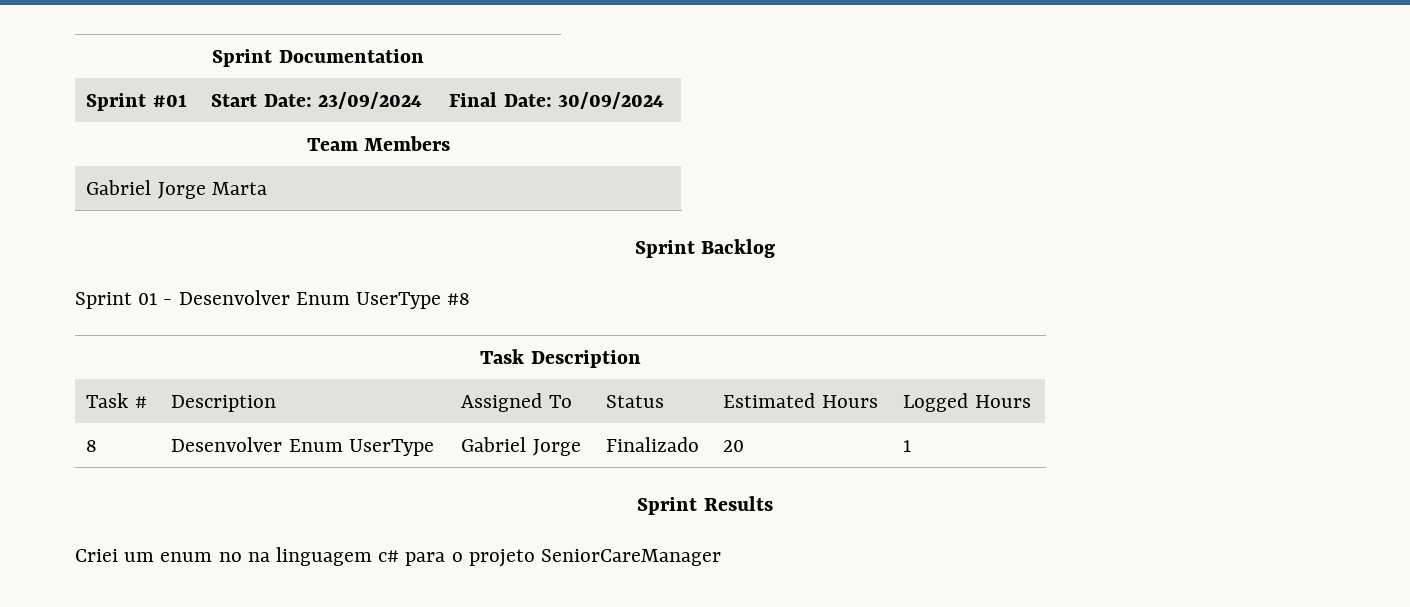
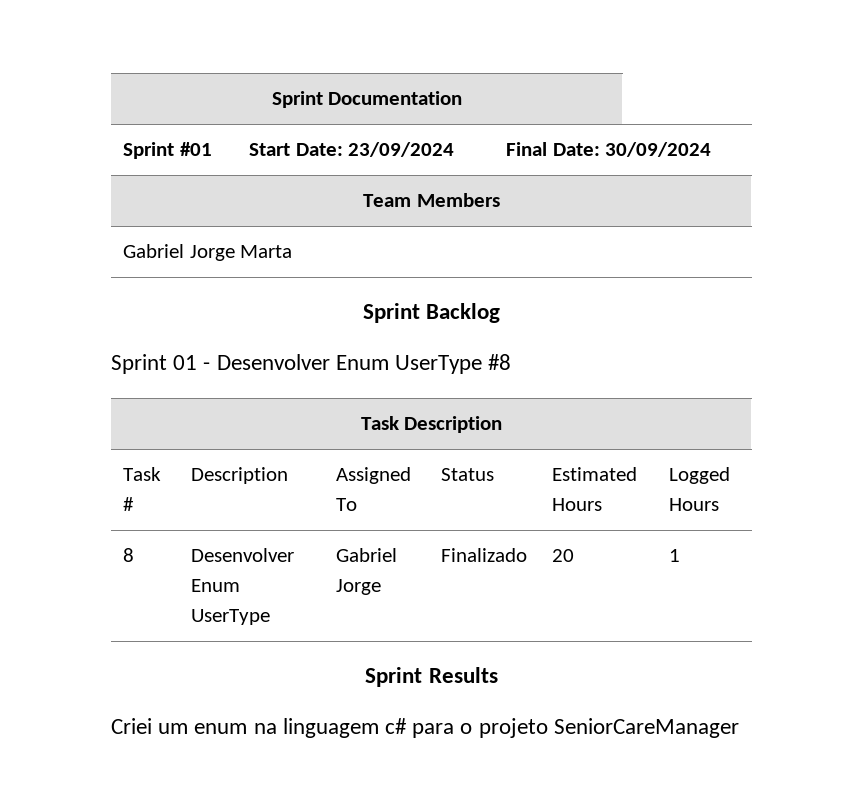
- Criei um enum no na linguagem c# para o projeto SeniorCareManager
+ Criei um enum na linguagem c# para o projeto SeniorCareManager

